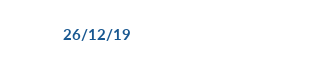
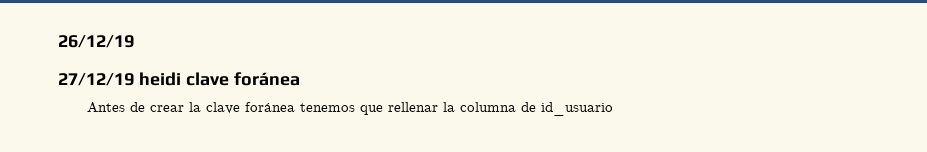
+ 27/12/19 heidi clave foránea
+ Antes de crear la clave foránea tenemos que rellenar la columna de id_usuario

